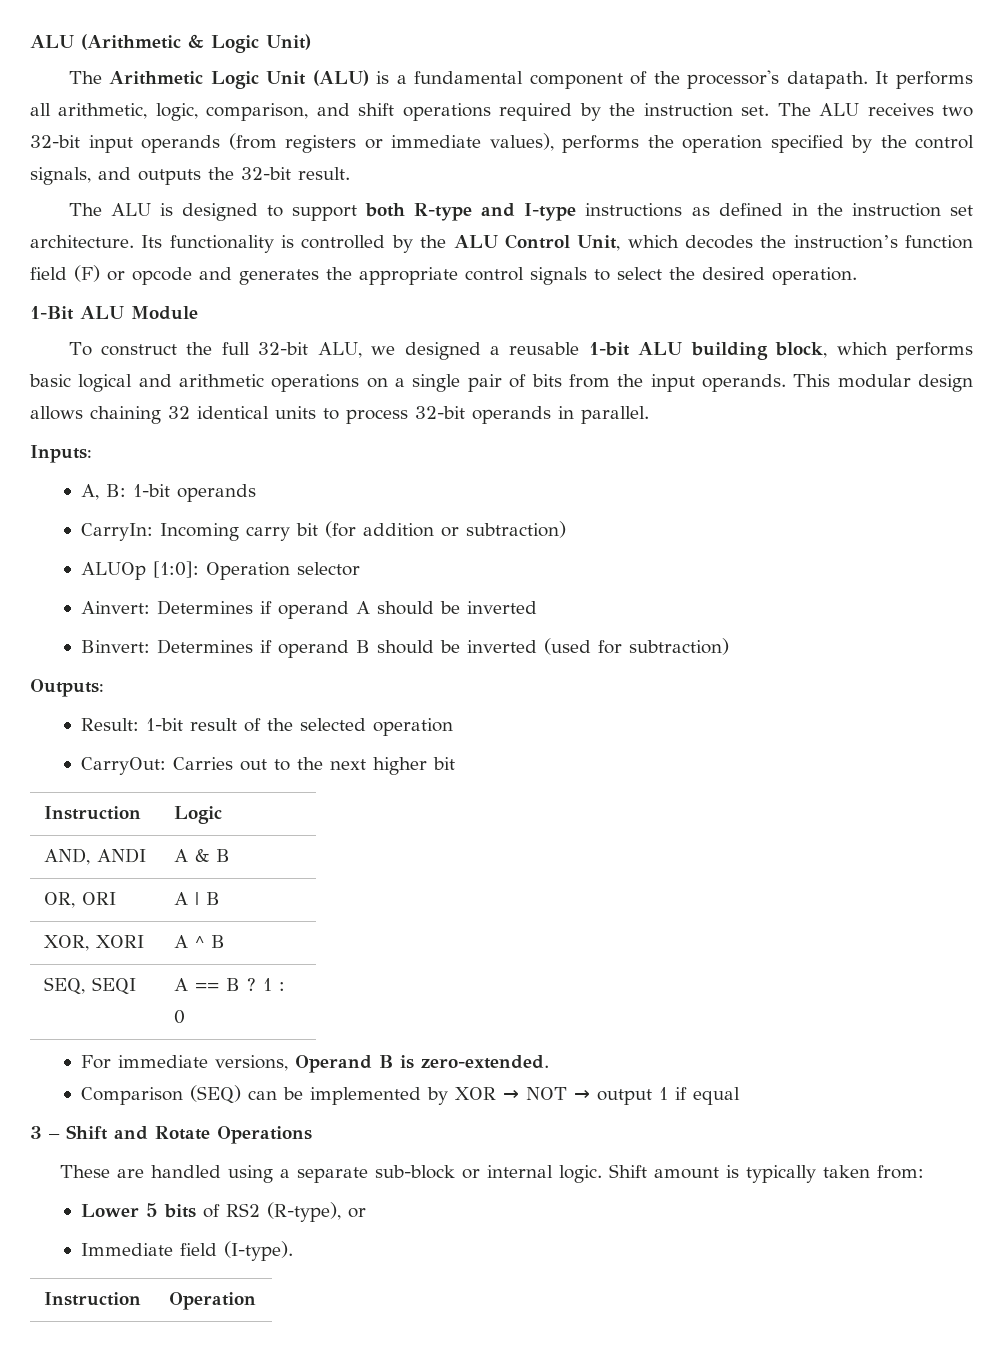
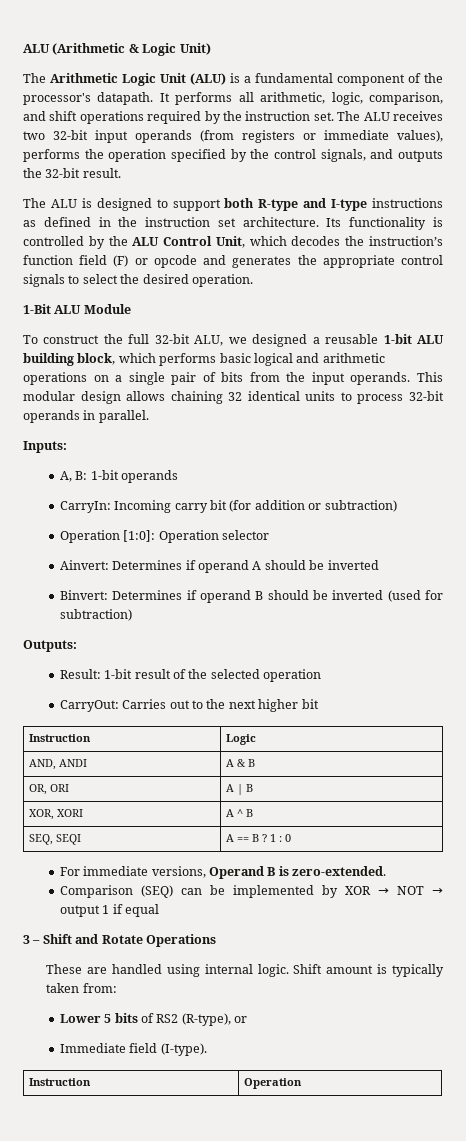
- ALUOp [1:0]: Operation selector
+ Operation [1:0]: Operation selector
- These are handled using a separate sub-block or internal logic.
+ These are handled using internal logic.

